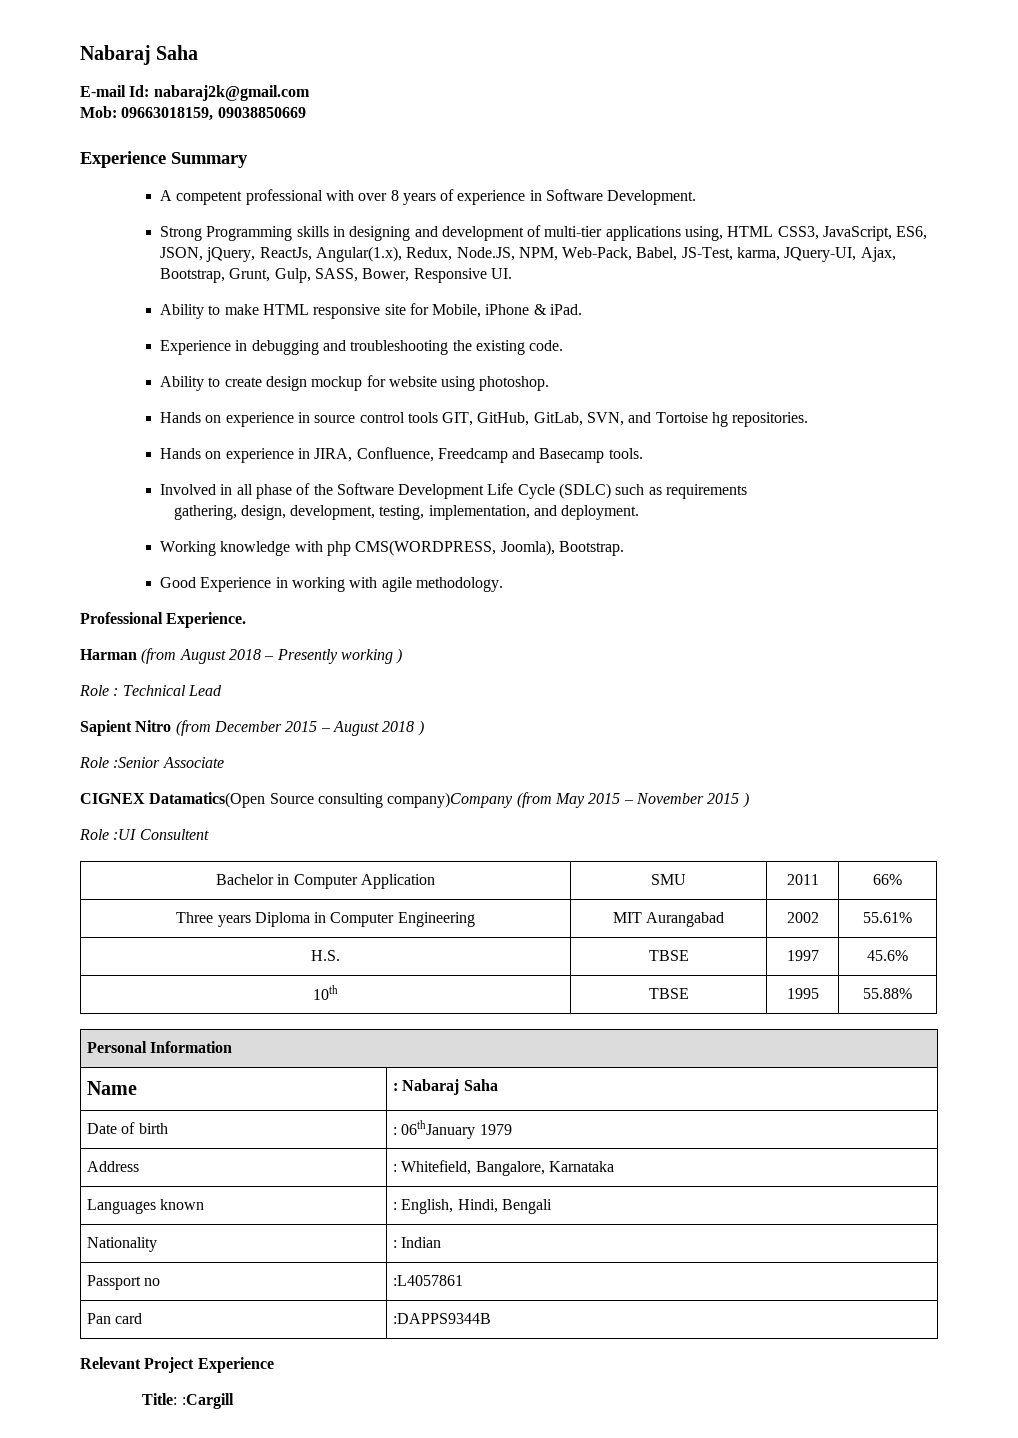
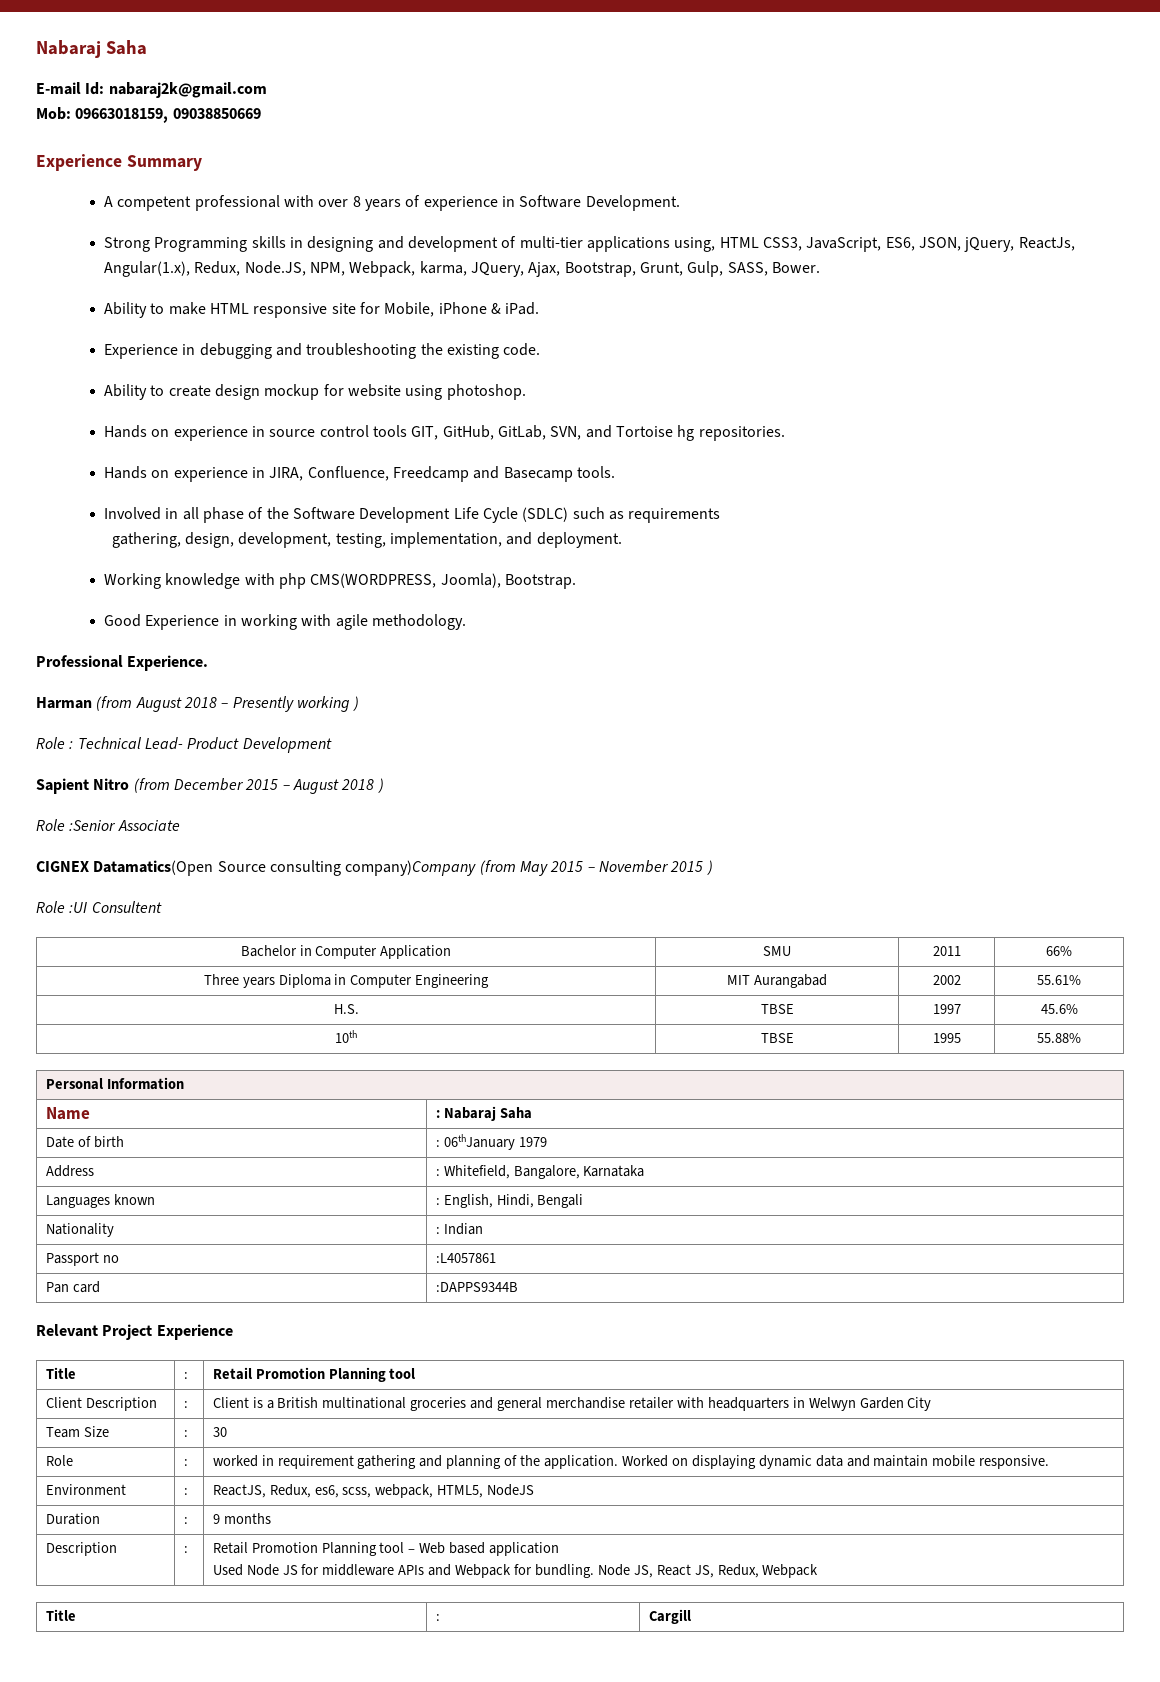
- Strong Programming skills in designing and development of multi-tier applications using, HTML CSS3, JavaScript, ES6, JSON, jQuery, ReactJs, Angular(1.x), Redux, Node.JS, NPM, Web-Pack, Babel, JS-Test, karma, JQuery-UI, Ajax, Bootstrap, Grunt, Gulp, SASS, Bower, Responsive UI.
+ Strong Programming skills in designing and development of multi-tier applications using, HTML CSS3, JavaScript, ES6, JSON, jQuery, ReactJs, Angular(1.x), Redux, Node.JS, NPM, Webpack, karma, JQuery, Ajax, Bootstrap, Grunt, Gulp, SASS, Bower.
- Role : Technical Lead
+ Role : Technical Lead- Product Development
- Title: :Cargill
+ Title | : | Retail Promotion Planning tool
+ Client Description | : | Client is a British multinational groceries and general merchandise retailer with headquarters in Welwyn Garden City
+ Team Size | : | 30
+ Role | : | worked in requirement gathering and planning of the application. Worked on displaying dynamic data and maintain mobile responsive.
+ Environment | : | ReactJS, Redux, es6, scss, webpack, HTML5, NodeJS
+ Duration | : | 9 months
+ Description | : | Retail Promotion Planning tool – Web based application
+ Used Node JS for middleware APIs and Webpack for bundling. Node JS, React JS, Redux, Webpack
+ Title | : | Cargill

